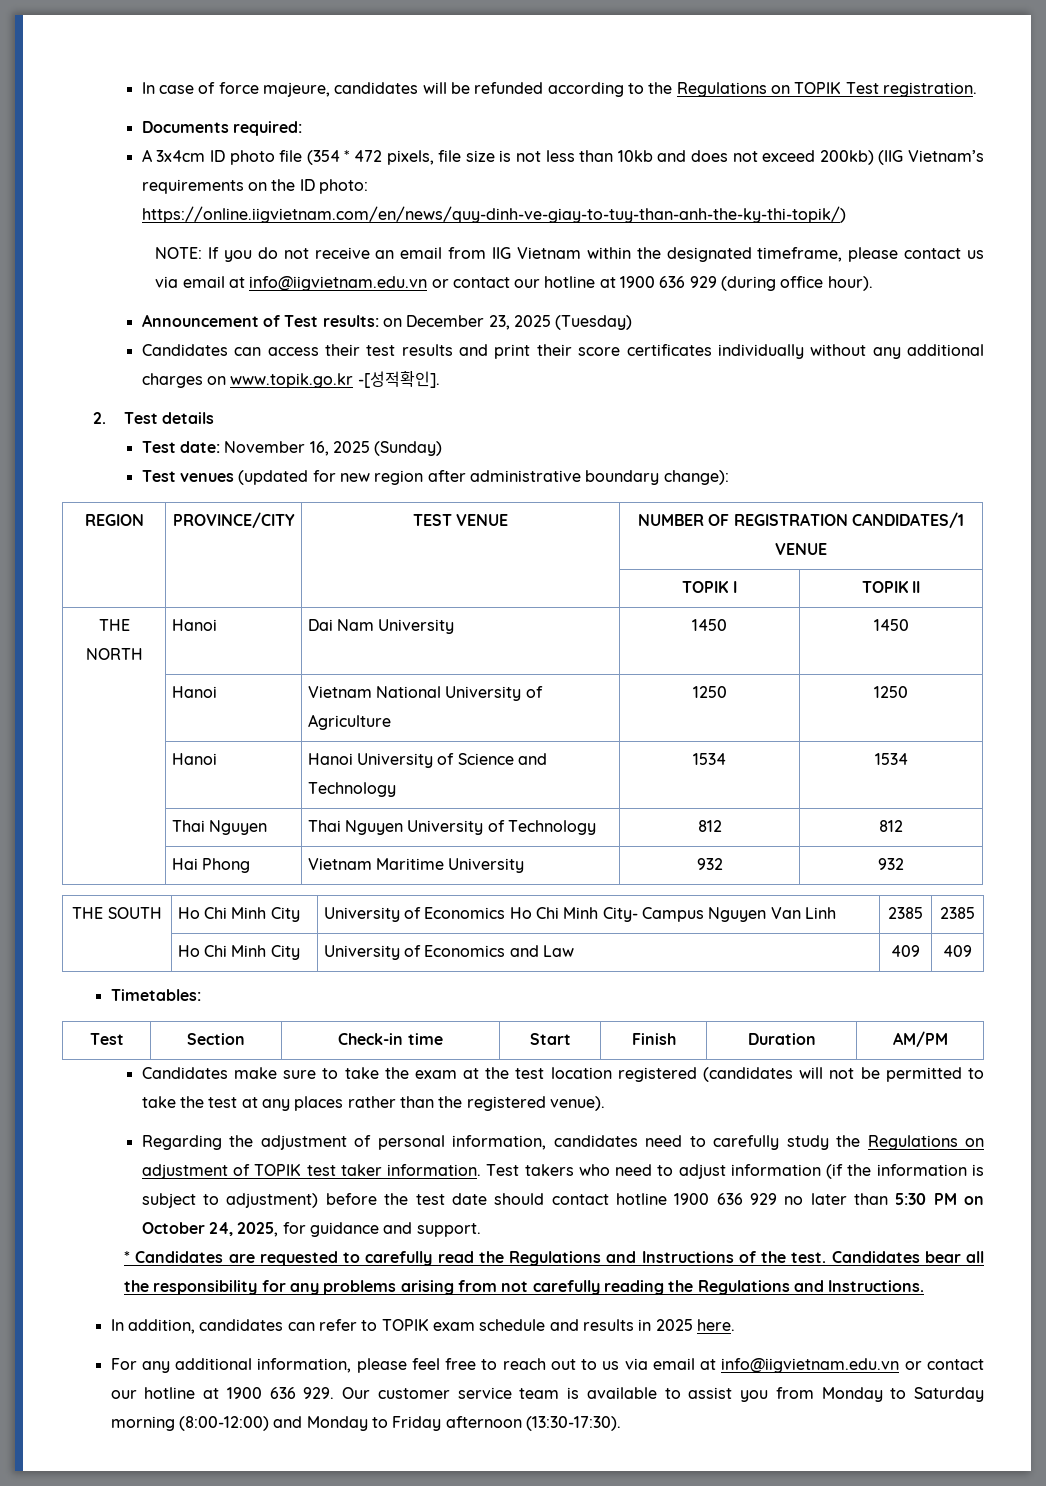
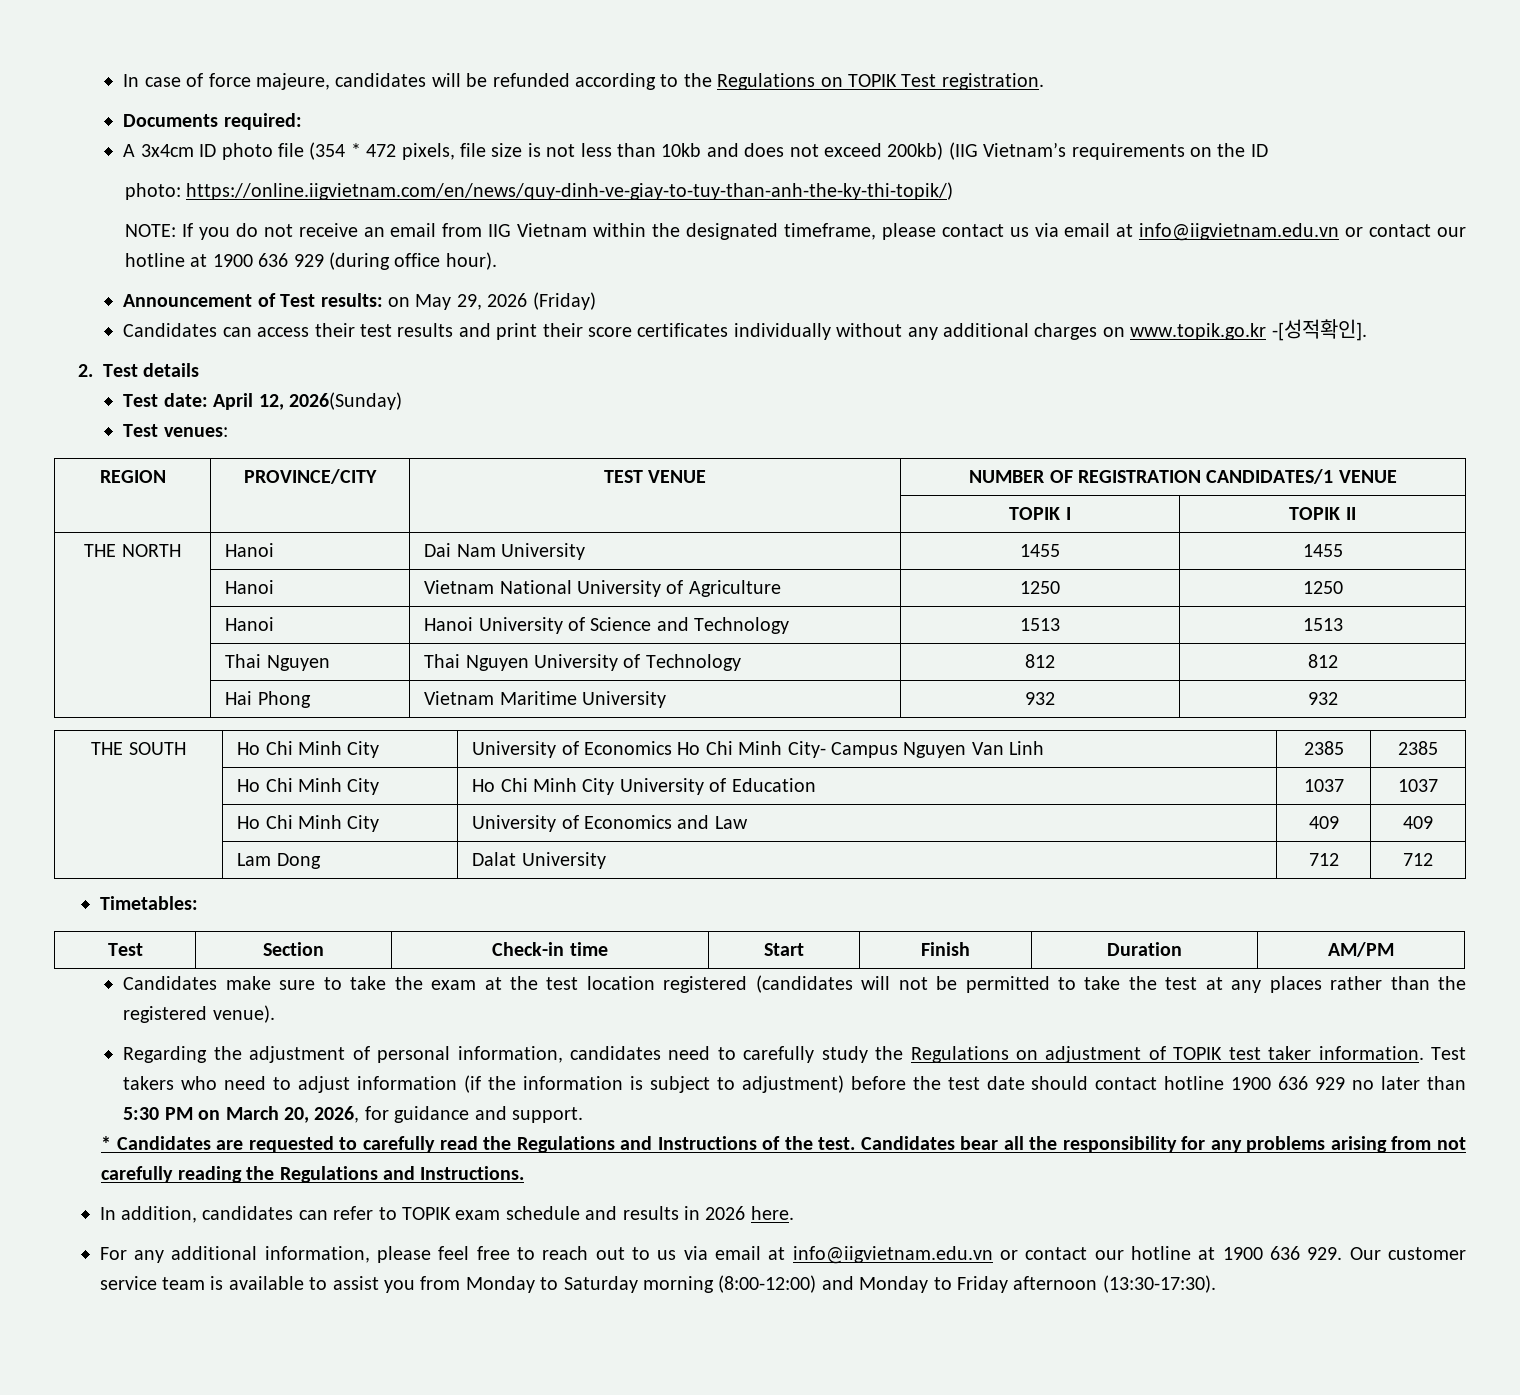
- A 3x4cm ID photo file (354 * 472 pixels, file size is not less than 10kb and does not exceed 200kb) (IIG Vietnam’s requirements on the ID photo: https://online.iigvietnam.com/en/news/quy-dinh-ve-giay-to-tuy-than-anh-the-ky-thi-topik/)
+ A 3x4cm ID photo file (354 * 472 pixels, file size is not less than 10kb and does not exceed 200kb) (IIG Vietnam’s requirements on the ID
+ photo: https://online.iigvietnam.com/en/news/quy-dinh-ve-giay-to-tuy-than-anh-the-ky-thi-topik/)
- Announcement of Test results: on December 23, 2025 (Tuesday)
+ Announcement of Test results: on May 29, 2026 (Friday)
- Test date: November 16, 2025 (Sunday)
- Test venues (updated for new region after administrative boundary change):
+ Test date: April 12, 2026(Sunday)
+ Test venues:
- THE NORTH | Hanoi | Dai Nam University | 1450 | 1450
+ THE NORTH | Hanoi | Dai Nam University | 1455 | 1455
- | Hanoi | Hanoi University of Science and Technology | 1534 | 1534
+ | Hanoi | Hanoi University of Science and Technology | 1513 | 1513
+ | Ho Chi Minh City | Ho Chi Minh City University of Education | 1037 | 1037
+ | Lam Dong | Dalat University | 712 | 712
- Test takers who need to adjust information (if the information is subject to adjustment) before the test date should contact hotline 1900 636 929 no later than 5:30 PM on October 24, 2025, for guidance and support.
+ Test takers who need to adjust information (if the information is subject to adjustment) before the test date should contact hotline 1900 636 929 no later than 5:30 PM on March 20, 2026, for guidance and support.
- In addition, candidates can refer to TOPIK exam schedule and results in 2025 here.
+ In addition, candidates can refer to TOPIK exam schedule and results in 2026 here.

